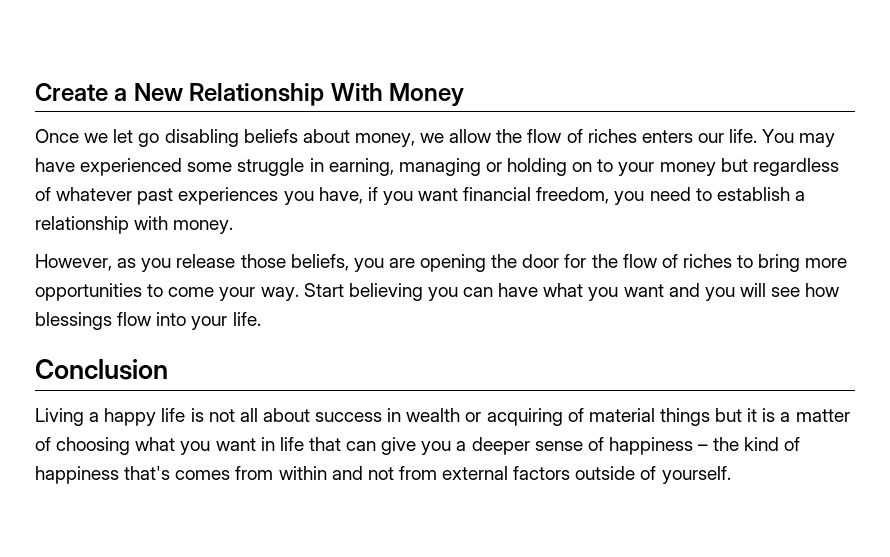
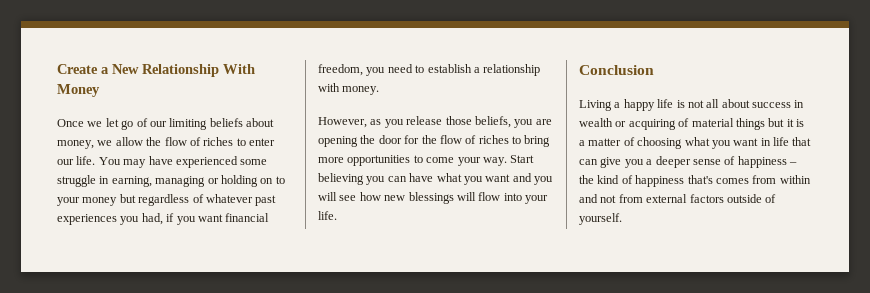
- Once we let go disabling beliefs about money, we allow the flow of riches enters our life.
+ Once we let go of our limiting beliefs about money, we allow the flow of riches to enter our life.
- You may have experienced some struggle in earning, managing or holding on to your money but regardless of whatever past experiences you have, if you want financial freedom, you need to establish a relationship with money.
+ You may have experienced some struggle in earning, managing or holding on to your money but regardless of whatever past experiences you had, if you want financial freedom, you need to establish a relationship with money.
- Start believing you can have what you want and you will see how blessings flow into your life.
+ Start believing you can have what you want and you will see how new blessings will flow into your life.

